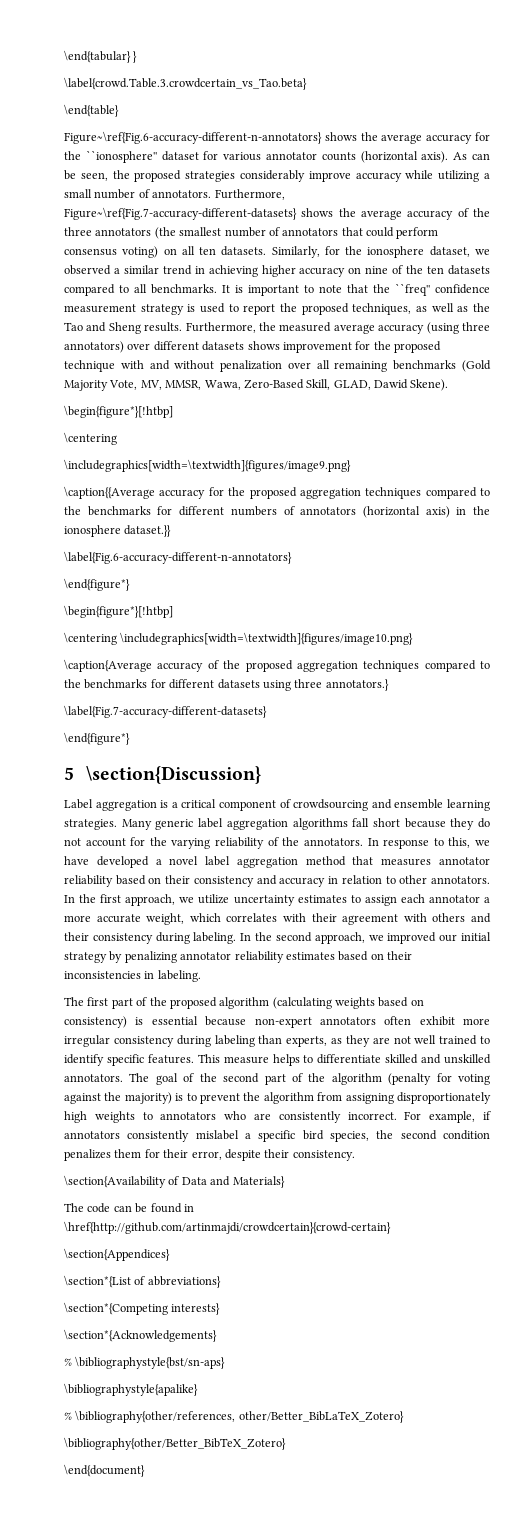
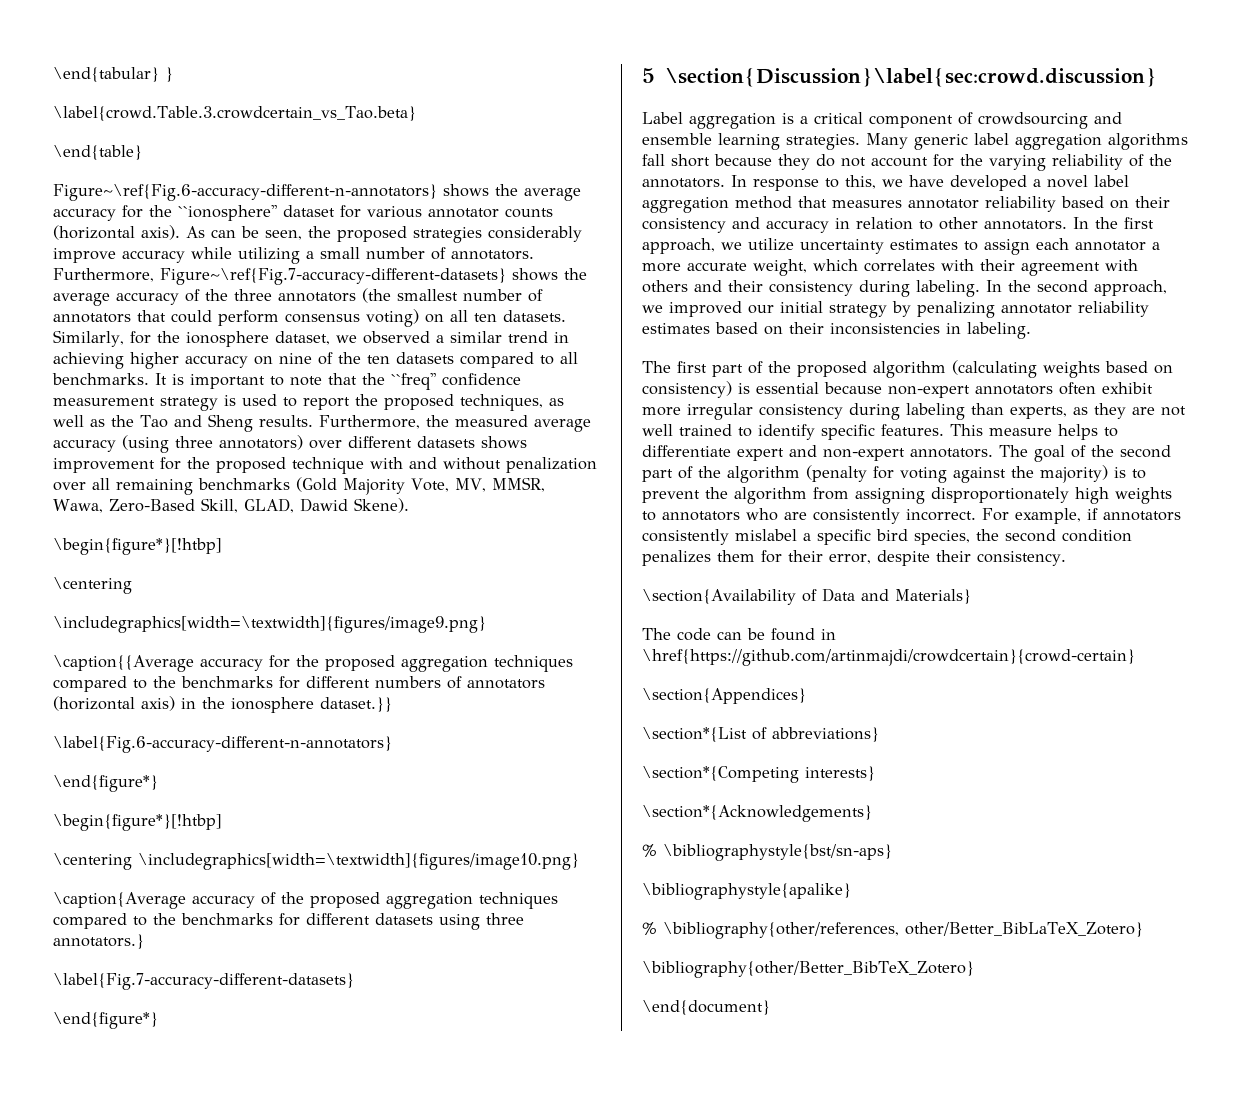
- 5 \section{Discussion}
+ 5 \section{Discussion}\label{sec:crowd.discussion}
- This measure helps to differentiate skilled and unskilled annotators.
+ This measure helps to differentiate expert and non-expert annotators.
- The code can be found in \href{http://github.com/artinmajdi/crowdcertain}{crowd-certain}
+ The code can be found in \href{https://github.com/artinmajdi/crowdcertain}{crowd-certain}

